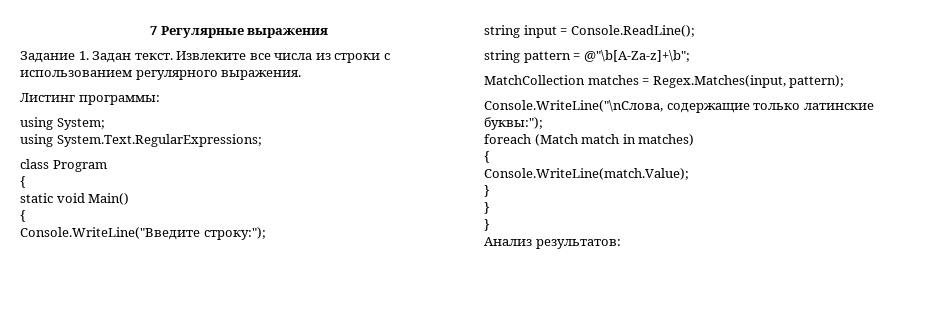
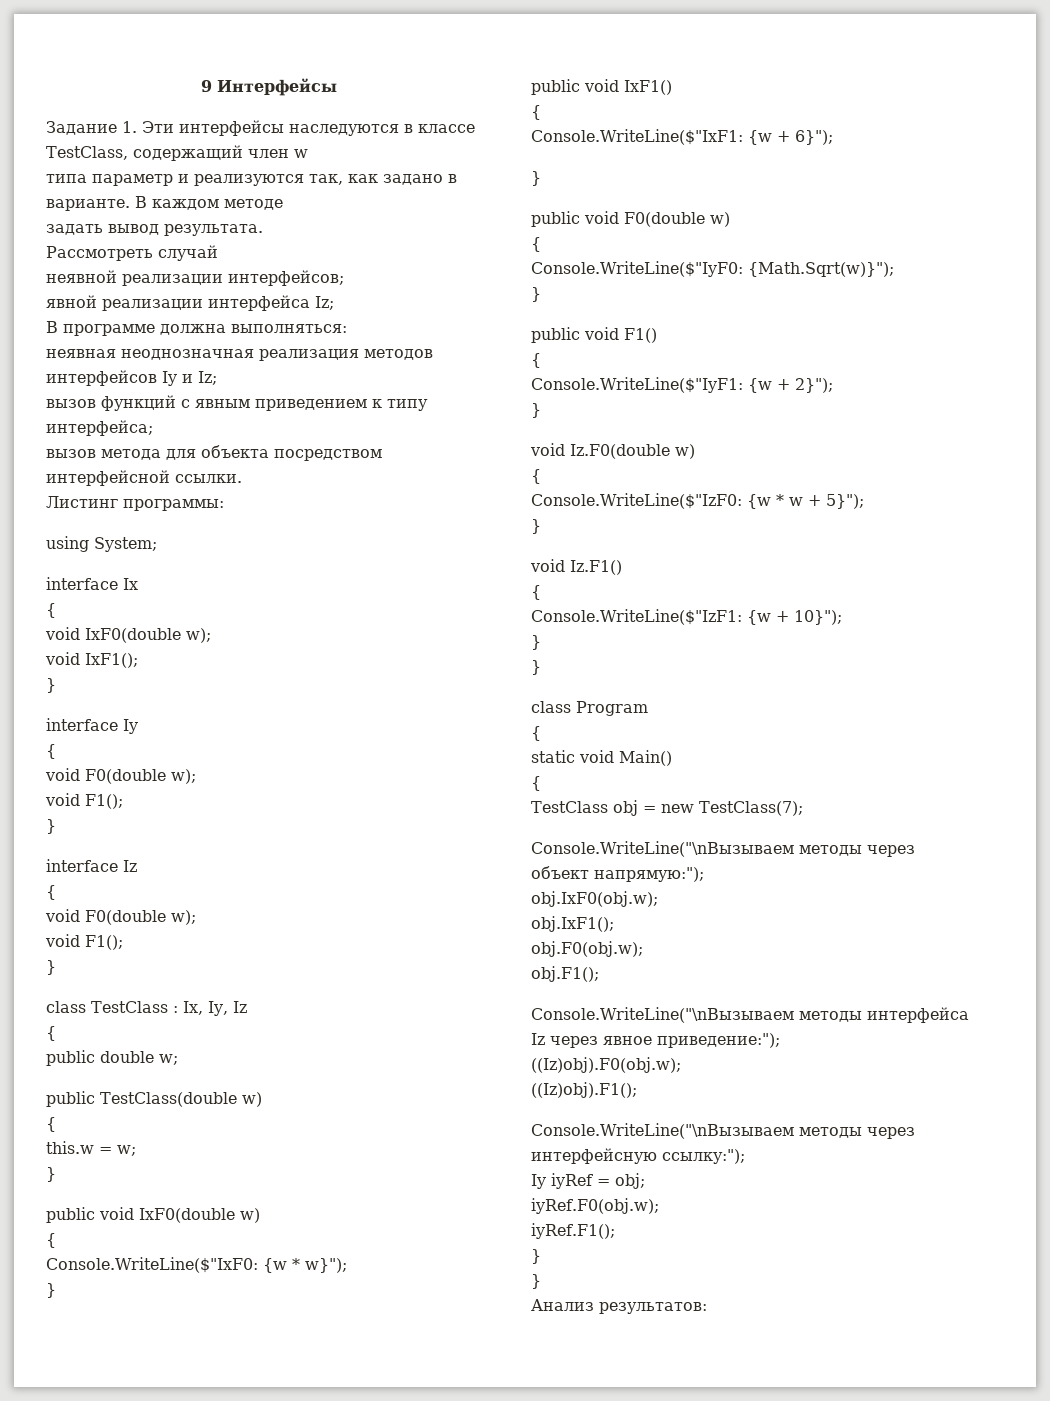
- 7 Регулярные выражения
+ 9 Интерфейсы
- Задание 1. Задан текст. Извлеките все числа из строки с использованием регулярного выражения.
+ Задание 1. Эти интерфейсы наследуются в классе TestClass, содержащий член w
+ типа параметр и реализуются так, как задано в варианте. В каждом методе
+ задать вывод результата.
+ Рассмотреть случай
+ неявной реализации интерфейсов;
+ явной реализации интерфейса Iz;
+ В программе должна выполняться:
+ неявная неоднозначная реализация методов интерфейсов Iy и Iz;
+ вызов функций с явным приведением к типу интерфейса;
+ вызов метода для объекта посредством интерфейсной ссылки.
  Листинг программы:
  using System;
- using System.Text.RegularExpressions;
+ interface Ix
+ {
+ void IxF0(double w);
+ void IxF1();
+ }
+ interface Iy
+ {
+ void F0(double w);
+ void F1();
+ }
+ interface Iz
+ {
+ void F0(double w);
+ void F1();
+ }
+ class TestClass : Ix, Iy, Iz
+ {
+ public double w;
+ public TestClass(double w)
+ {
+ this.w = w;
+ }
+ public void IxF0(double w)
+ {
+ Console.WriteLine($"IxF0: {w * w}");
+ }
+ public void IxF1()
+ {
+ Console.WriteLine($"IxF1: {w + 6}");
+ }
+ public void F0(double w)
+ {
+ Console.WriteLine($"IyF0: {Math.Sqrt(w)}");
+ }
+ public void F1()
+ {
+ Console.WriteLine($"IyF1: {w + 2}");
+ }
+ void Iz.F0(double w)
+ {
+ Console.WriteLine($"IzF0: {w * w + 5}");
+ }
+ void Iz.F1()
+ {
+ Console.WriteLine($"IzF1: {w + 10}");
+ }
+ }
- Console.WriteLine("Введите строку:");
- string input = Console.ReadLine();
- string pattern = @"\b[A-Za-z]+\b";
- MatchCollection matches = Regex.Matches(input, pattern);
- Console.WriteLine("\nСлова, содержащие только латинские буквы:");
- foreach (Match match in matches)
- {
- Console.WriteLine(match.Value);
- }
+ TestClass obj = new TestClass(7);
+ Console.WriteLine("\nВызываем методы через объект напрямую:");
+ obj.IxF0(obj.w);
+ obj.IxF1();
+ obj.F0(obj.w);
+ obj.F1();
+ Console.WriteLine("\nВызываем методы интерфейса Iz через явное приведение:");
+ ((Iz)obj).F0(obj.w);
+ ((Iz)obj).F1();
+ Console.WriteLine("\nВызываем методы через интерфейсную ссылку:");
+ Iy iyRef = obj;
+ iyRef.F0(obj.w);
+ iyRef.F1();

